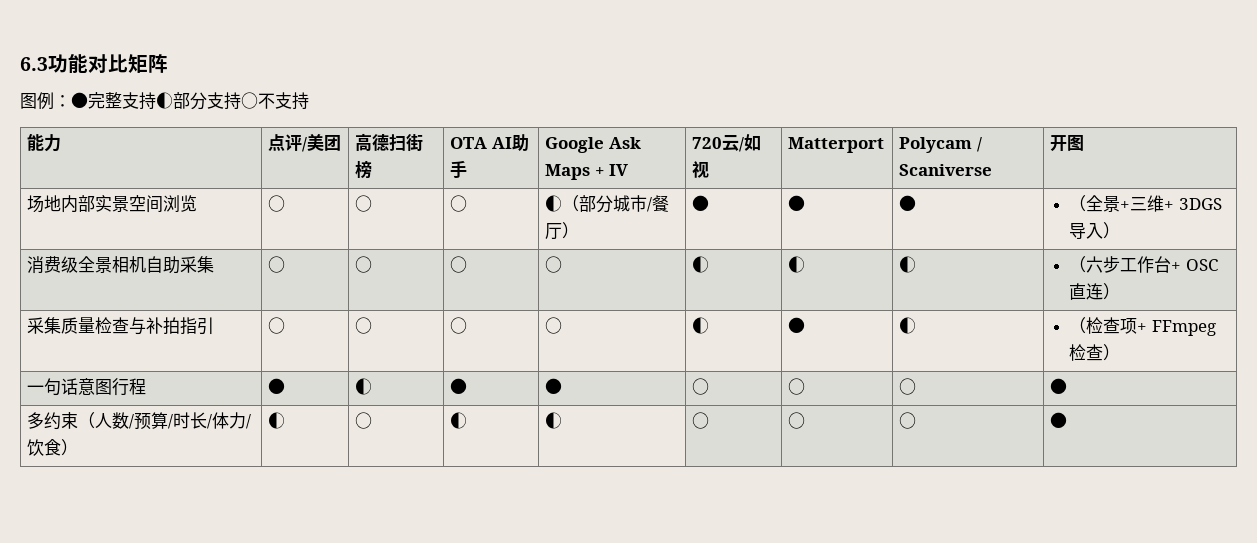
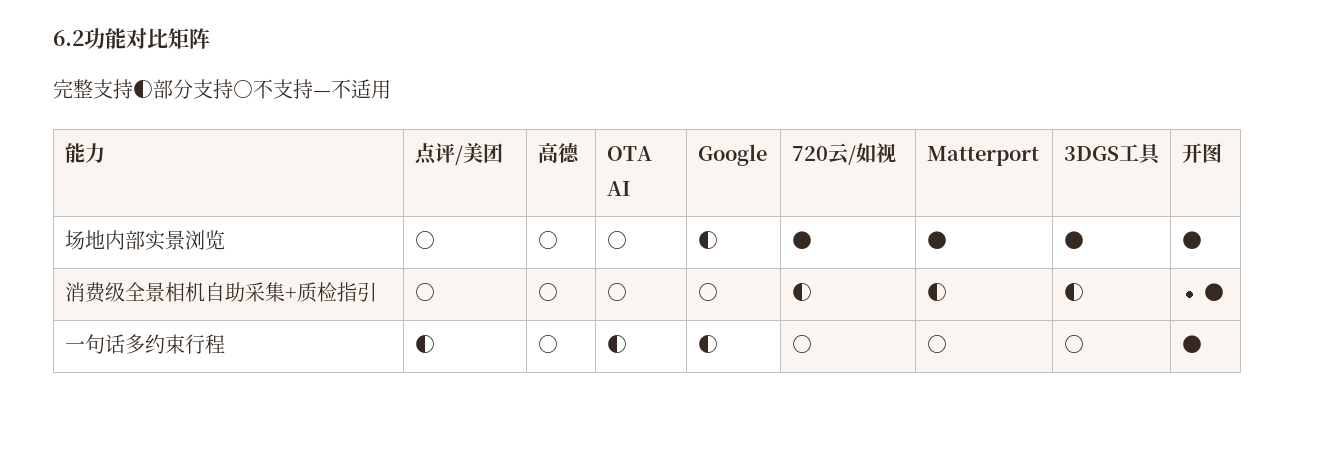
- 6.3功能对比矩阵
+ 6.2功能对比矩阵
- 图例：●完整支持◐部分支持○不支持
+ 完整支持◐部分支持○不支持—不适用
- 能力 | 点评/美团 | 高德扫街榜 | OTA AI助手 | Google Ask Maps + IV | 720云/如视 | Matterport | Polycam / Scaniverse | 开图
+ 能力 | 点评/美团 | 高德 | OTA AI | Google | 720云/如视 | Matterport | 3DGS工具 | 开图
- 场地内部实景空间浏览 | ○ | ○ | ○ | ◐（部分城市/餐厅） | ● | ● | ● | （全景+三维+ 3DGS导入）
+ 场地内部实景浏览 | ○ | ○ | ○ | ◐ | ● | ● | ● | ●
- 消费级全景相机自助采集 | ○ | ○ | ○ | ○ | ◐ | ◐ | ◐ | （六步工作台+ OSC直连）
- 采集质量检查与补拍指引 | ○ | ○ | ○ | ○ | ◐ | ● | ◐ | （检查项+ FFmpeg检查）
- 一句话意图行程 | ● | ◐ | ● | ● | ○ | ○ | ○ | ●
- 多约束（人数/预算/时长/体力/饮食） | ◐ | ○ | ◐ | ◐ | ○ | ○ | ○ | ●
+ 消费级全景相机自助采集+质检指引 | ○ | ○ | ○ | ○ | ◐ | ◐ | ◐ | ●
+ 一句话多约束行程 | ◐ | ○ | ◐ | ◐ | ○ | ○ | ○ | ●

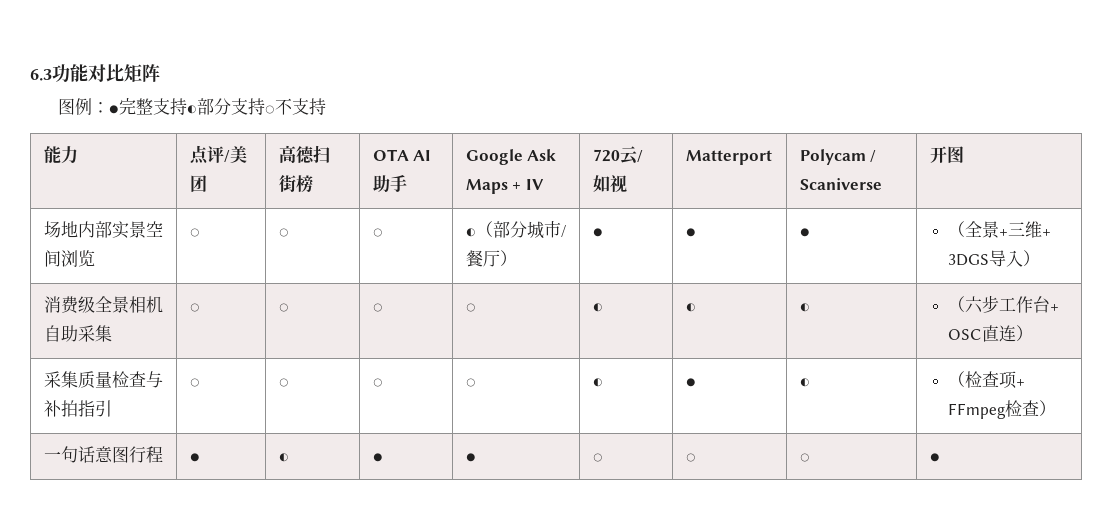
- 6.2功能对比矩阵
+ 6.3功能对比矩阵
- 完整支持◐部分支持○不支持—不适用
+ 图例：●完整支持◐部分支持○不支持
- 能力 | 点评/美团 | 高德 | OTA AI | Google | 720云/如视 | Matterport | 3DGS工具 | 开图
+ 能力 | 点评/美团 | 高德扫街榜 | OTA AI助手 | Google Ask Maps + IV | 720云/如视 | Matterport | Polycam / Scaniverse | 开图
- 场地内部实景浏览 | ○ | ○ | ○ | ◐ | ● | ● | ● | ●
+ 场地内部实景空间浏览 | ○ | ○ | ○ | ◐（部分城市/餐厅） | ● | ● | ● | （全景+三维+ 3DGS导入）
- 消费级全景相机自助采集+质检指引 | ○ | ○ | ○ | ○ | ◐ | ◐ | ◐ | ●
- 一句话多约束行程 | ◐ | ○ | ◐ | ◐ | ○ | ○ | ○ | ●
+ 消费级全景相机自助采集 | ○ | ○ | ○ | ○ | ◐ | ◐ | ◐ | （六步工作台+ OSC直连）
+ 采集质量检查与补拍指引 | ○ | ○ | ○ | ○ | ◐ | ● | ◐ | （检查项+ FFmpeg检查）
+ 一句话意图行程 | ● | ◐ | ● | ● | ○ | ○ | ○ | ●

